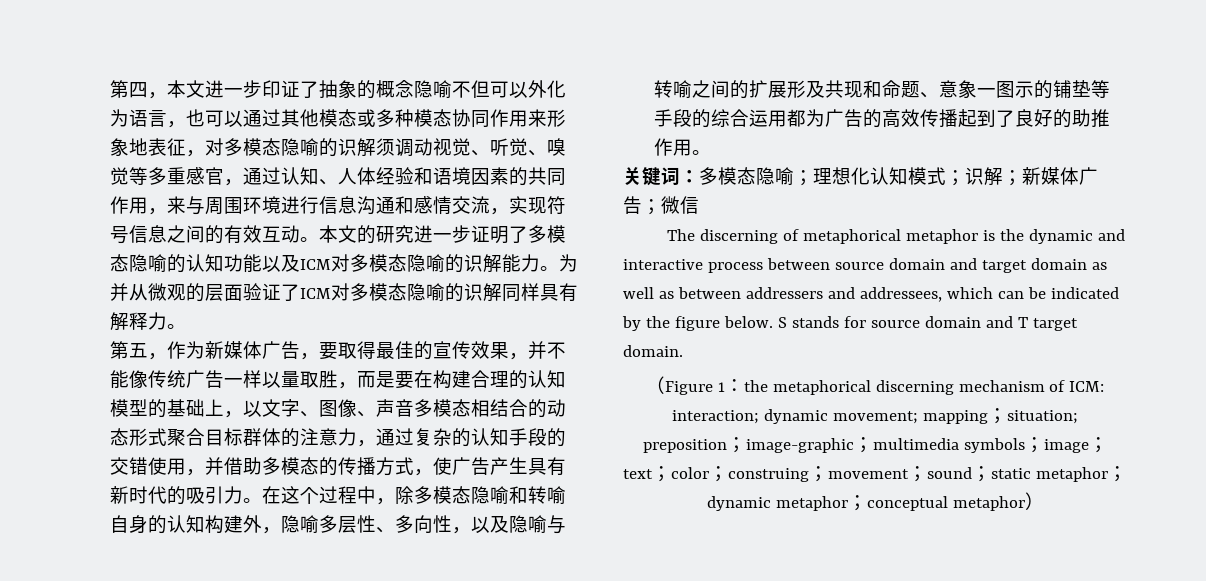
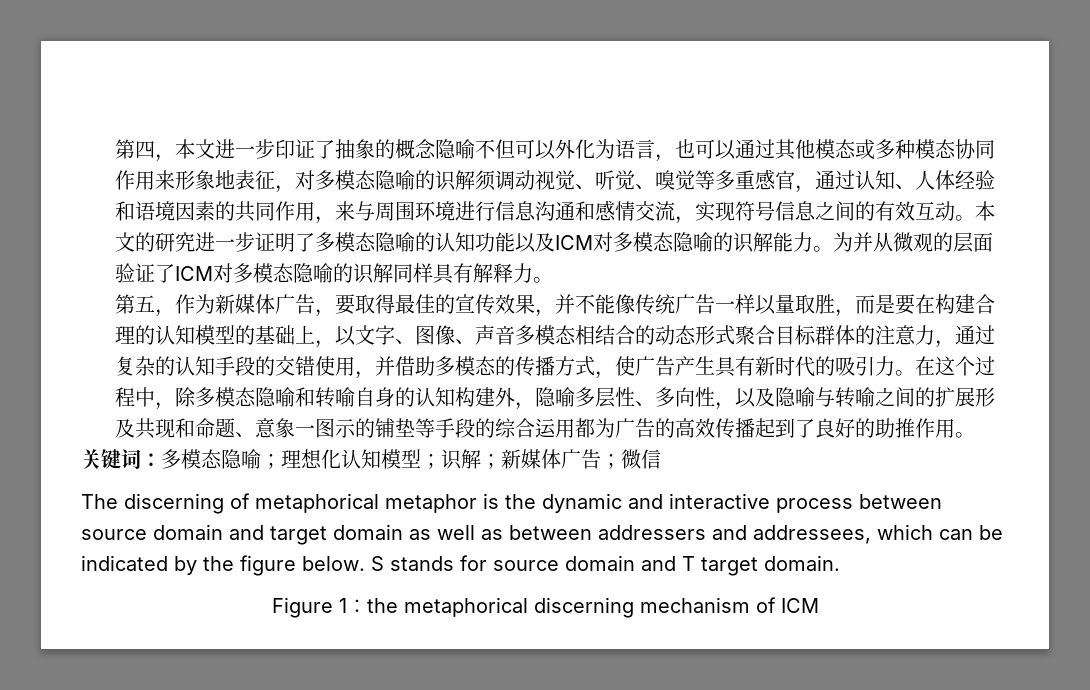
- 关键词：多模态隐喻；理想化认知模式；识解；新媒体广告；微信
+ 关键词：多模态隐喻；理想化认知模型；识解；新媒体广告；微信
- （Figure 1：the metaphorical discerning mechanism of ICM: interaction; dynamic movement; mapping；situation; preposition；image-graphic；multimedia symbols；image；text；color；construing；movement；sound；static metaphor；dynamic metaphor；conceptual metaphor）
+ Figure 1：the metaphorical discerning mechanism of ICM

